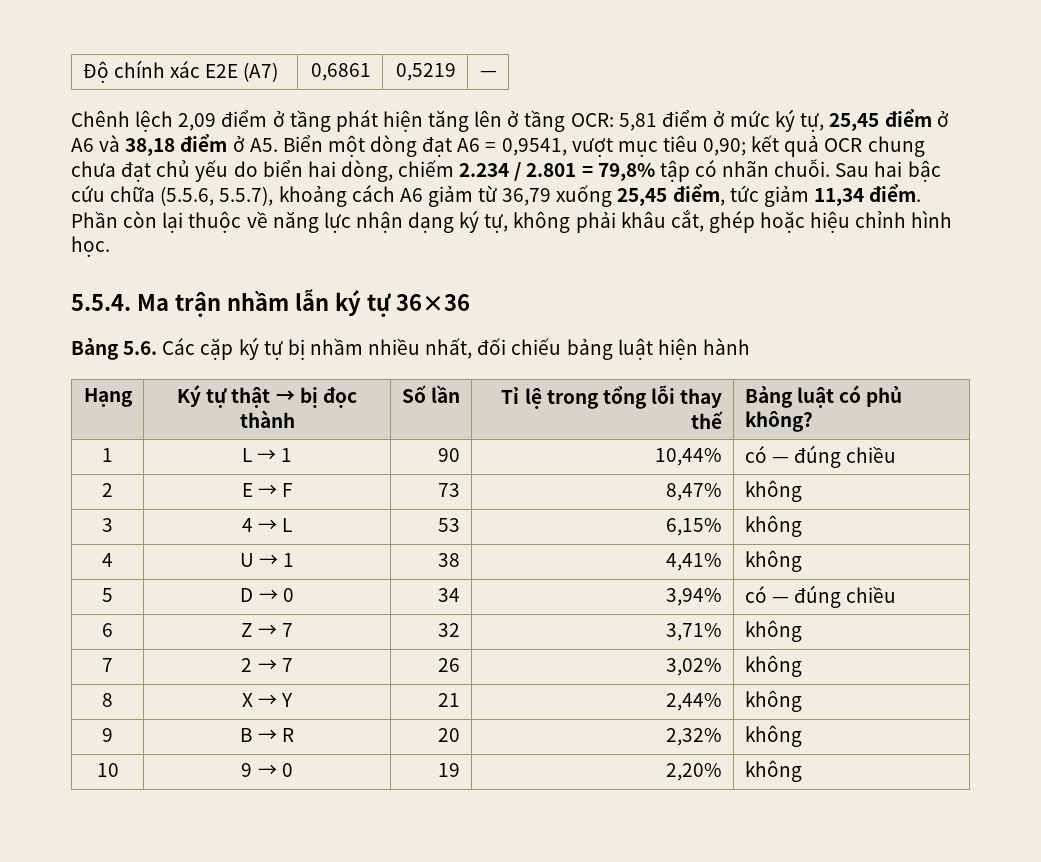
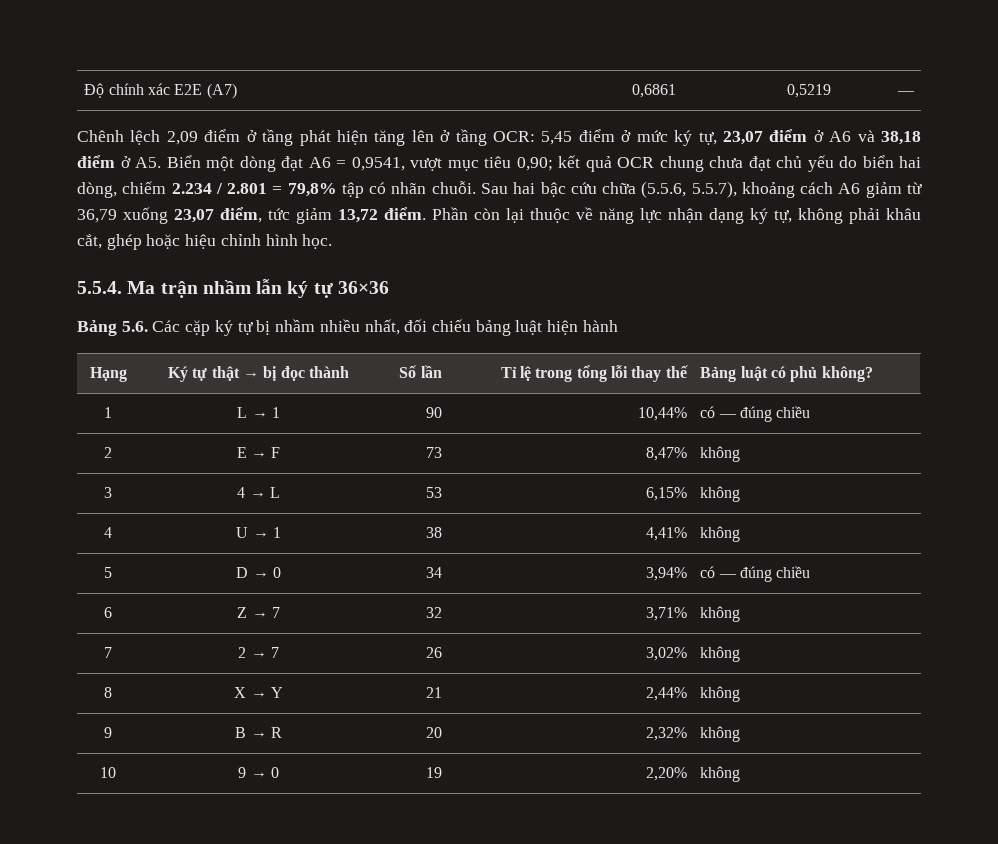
- Chênh lệch 2,09 điểm ở tầng phát hiện tăng lên ở tầng OCR: 5,81 điểm ở mức ký tự, 25,45 điểm ở A6 và 38,18 điểm ở A5. Biển một dòng đạt A6 = 0,9541, vượt mục tiêu 0,90; kết quả OCR chung chưa đạt chủ yếu do biển hai dòng, chiếm 2.234 / 2.801 = 79,8% tập có nhãn chuỗi.
+ Chênh lệch 2,09 điểm ở tầng phát hiện tăng lên ở tầng OCR: 5,45 điểm ở mức ký tự, 23,07 điểm ở A6 và 38,18 điểm ở A5. Biển một dòng đạt A6 = 0,9541, vượt mục tiêu 0,90; kết quả OCR chung chưa đạt chủ yếu do biển hai dòng, chiếm 2.234 / 2.801 = 79,8% tập có nhãn chuỗi.
- Sau hai bậc cứu chữa (5.5.6, 5.5.7), khoảng cách A6 giảm từ 36,79 xuống 25,45 điểm, tức giảm 11,34 điểm.
+ Sau hai bậc cứu chữa (5.5.6, 5.5.7), khoảng cách A6 giảm từ 36,79 xuống 23,07 điểm, tức giảm 13,72 điểm.

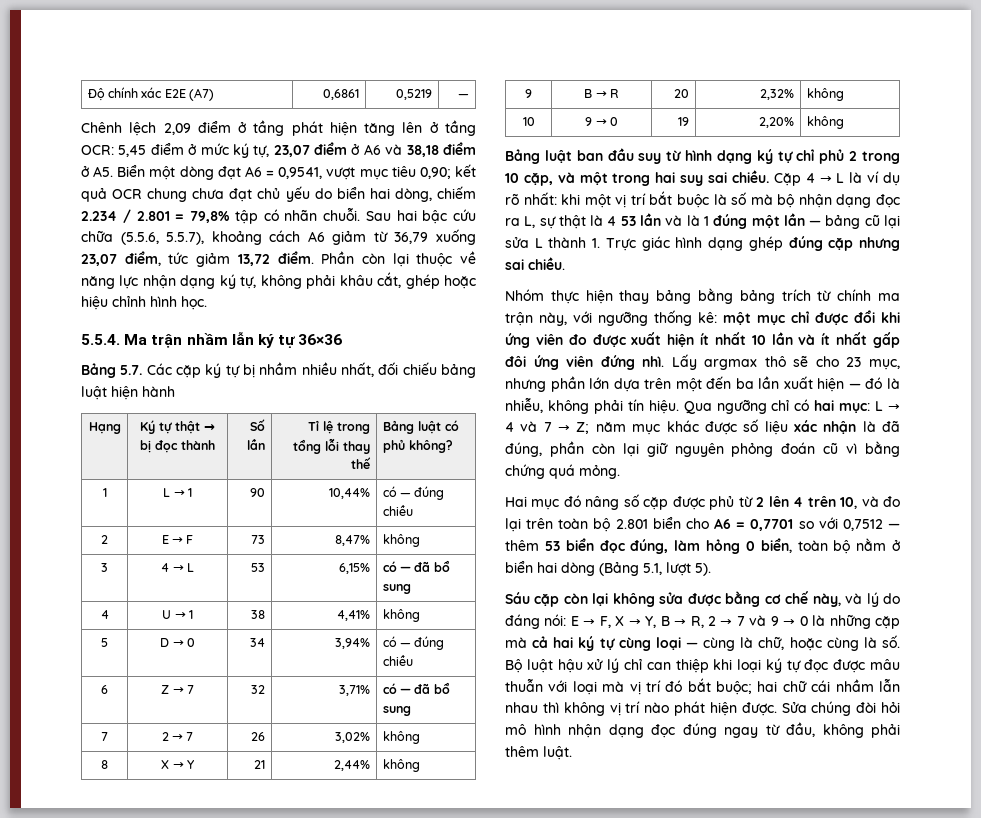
- Bảng 5.6. Các cặp ký tự bị nhầm nhiều nhất, đối chiếu bảng luật hiện hành
+ Bảng 5.7. Các cặp ký tự bị nhầm nhiều nhất, đối chiếu bảng luật hiện hành
- 3 | 4 → L | 53 | 6,15% | không
+ 3 | 4 → L | 53 | 6,15% | có — đã bổ sung
- 6 | Z → 7 | 32 | 3,71% | không
+ 6 | Z → 7 | 32 | 3,71% | có — đã bổ sung
+ Bảng luật ban đầu suy từ hình dạng ký tự chỉ phủ 2 trong 10 cặp, và một trong hai suy sai chiều. Cặp 4 → L là ví dụ rõ nhất: khi một vị trí bắt buộc là số mà bộ nhận dạng đọc ra L, sự thật là 4 53 lần và là 1 đúng một lần — bảng cũ lại sửa L thành 1. Trực giác hình dạng ghép đúng cặp nhưng sai chiều.
+ Nhóm thực hiện thay bảng bằng bảng trích từ chính ma trận này, với ngưỡng thống kê: một mục chỉ được đổi khi ứng viên đo được xuất hiện ít nhất 10 lần và ít nhất gấp đôi ứng viên đứng nhì. Lấy argmax thô sẽ cho 23 mục, nhưng phần lớn dựa trên một đến ba lần xuất hiện — đó là nhiễu, không phải tín hiệu. Qua ngưỡng chỉ có hai mục: L → 4 và 7 → Z; năm mục khác được số liệu xác nhận là đã đúng, phần còn lại giữ nguyên phỏng đoán cũ vì bằng chứng quá mỏng.
+ Hai mục đó nâng số cặp được phủ từ 2 lên 4 trên 10, và đo lại trên toàn bộ 2.801 biển cho A6 = 0,7701 so với 0,7512 — thêm 53 biển đọc đúng, làm hỏng 0 biển, toàn bộ nằm ở biển hai dòng (Bảng 5.1, lượt 5).
+ Sáu cặp còn lại không sửa được bằng cơ chế này, và lý do đáng nói: E → F, X → Y, B → R, 2 → 7 và 9 → 0 là những cặp mà cả hai ký tự cùng loại — cùng là chữ, hoặc cùng là số. Bộ luật hậu xử lý chỉ can thiệp khi loại ký tự đọc được mâu thuẫn với loại mà vị trí đó bắt buộc; hai chữ cái nhầm lẫn nhau thì không vị trí nào phát hiện được. Sửa chúng đòi hỏi mô hình nhận dạng đọc đúng ngay từ đầu, không phải thêm luật.

